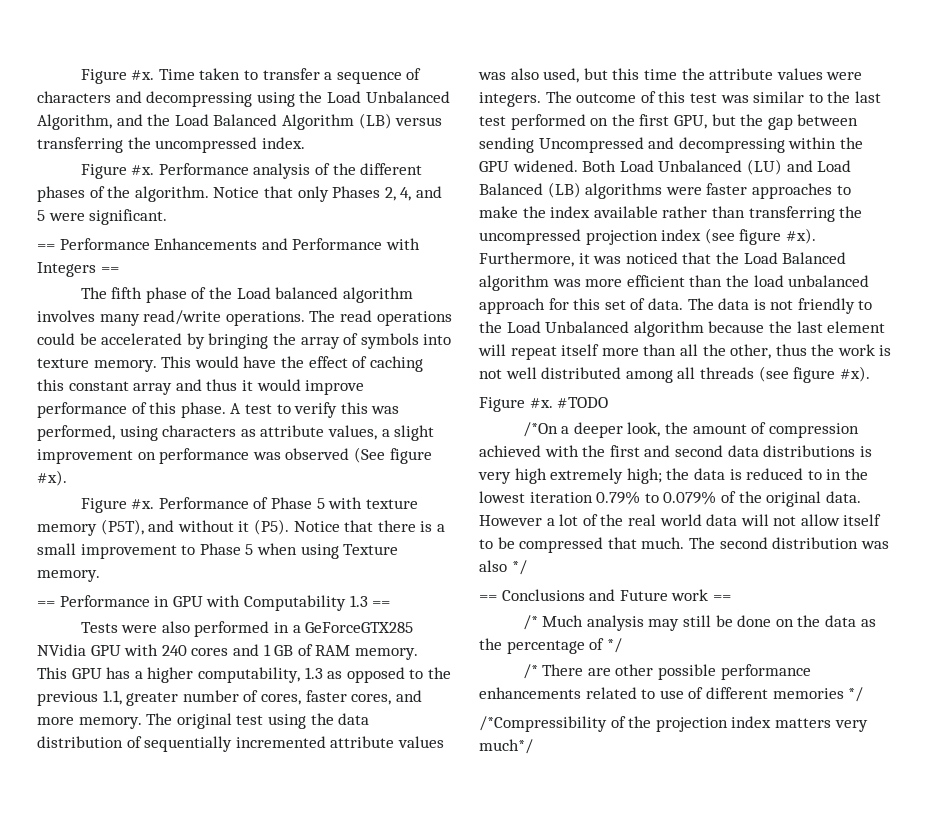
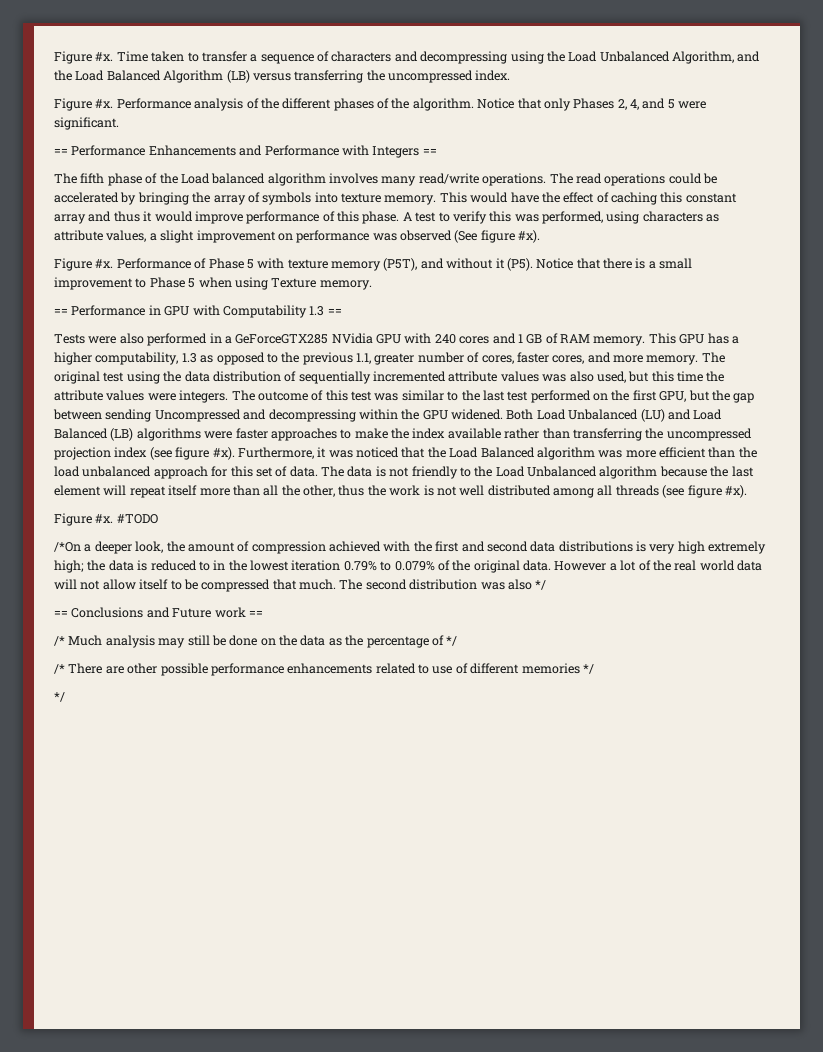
  /* There are other possible performance enhancements related to use of different memories */
- /*Compressibility of the projection index matters very much*/
+ */

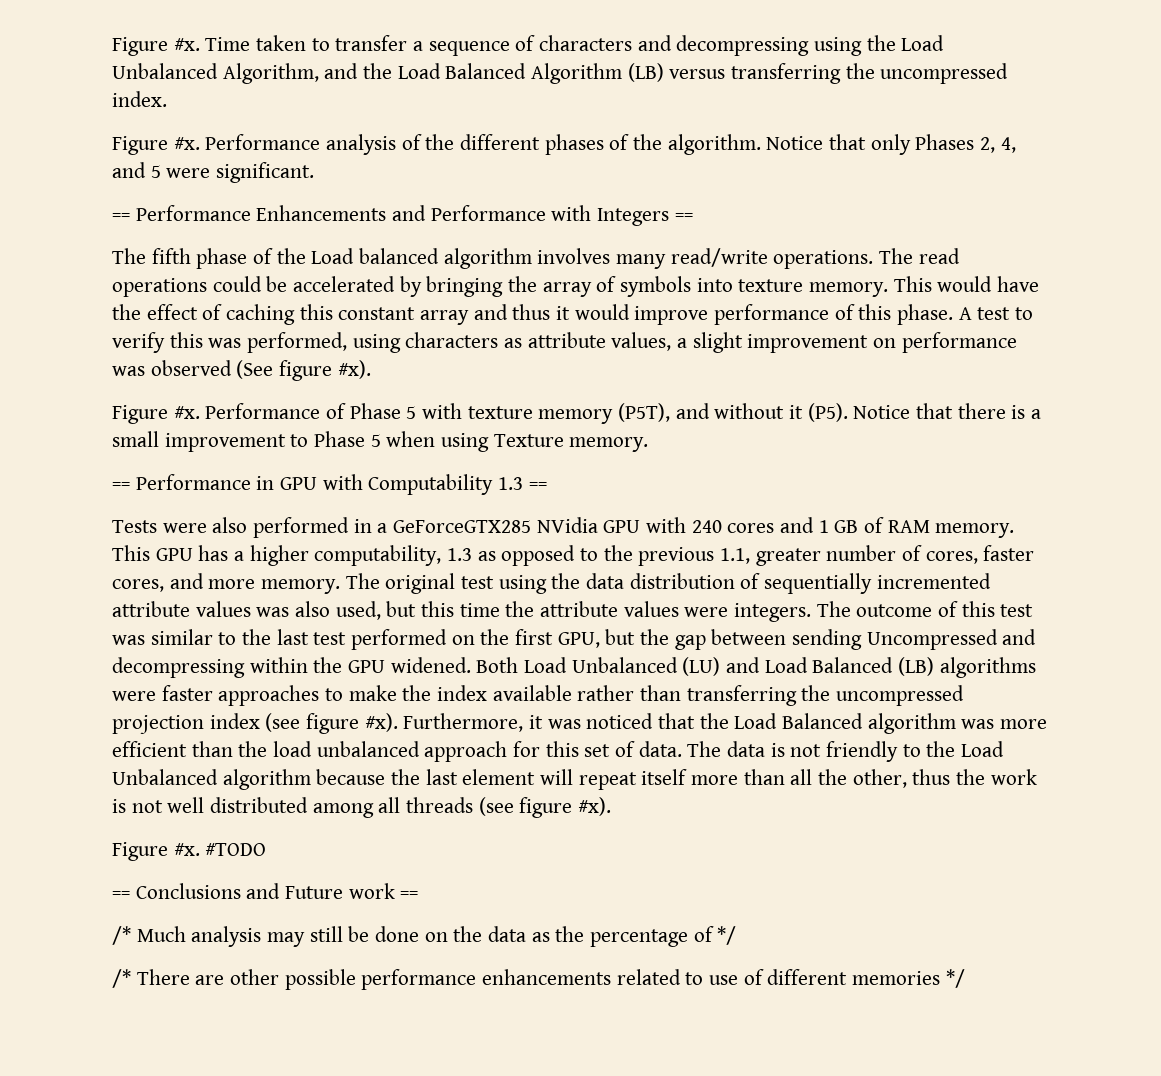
- /*On a deeper look, the amount of compression achieved with the first and second data distributions is very high extremely high; the data is reduced to in the lowest iteration 0.79% to 0.079% of the original data. However a lot of the real world data will not allow itself to be compressed that much. The second distribution was also */
  /* There are other possible performance enhancements related to use of different memories */
- */

